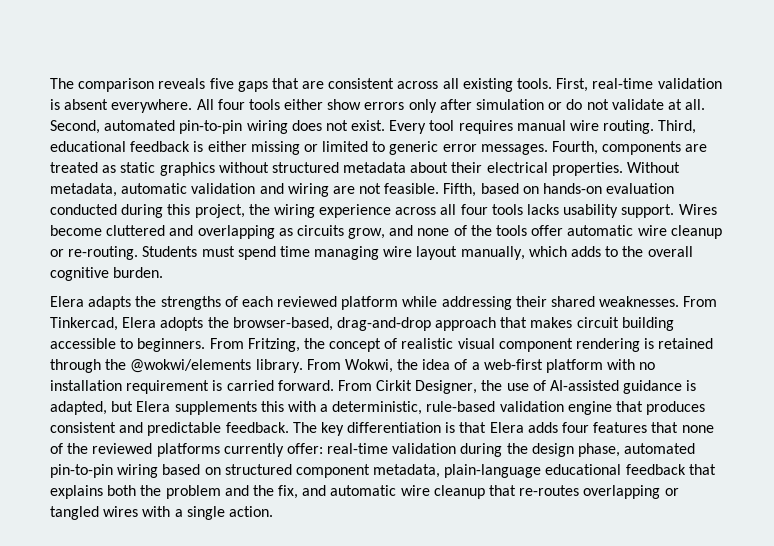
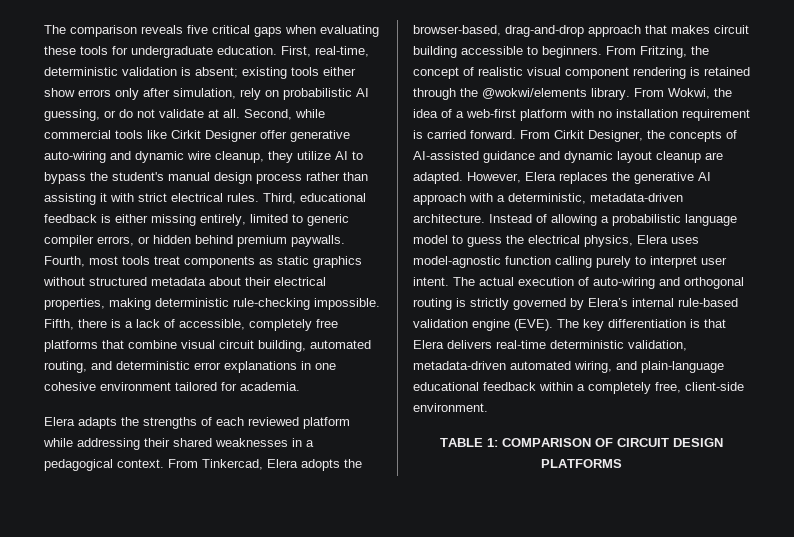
- The comparison reveals five gaps that are consistent across all existing tools. First, real-time validation is absent everywhere. All four tools either show errors only after simulation or do not validate at all.
+ The comparison reveals five critical gaps when evaluating these tools for undergraduate education. First, real-time, deterministic validation is absent; existing tools either show errors only after simulation, rely on probabilistic AI guessing, or do not validate at all.
- Second, automated pin-to-pin wiring does not exist. Every tool requires manual wire routing.
+ Second, while commercial tools like Cirkit Designer offer generative auto-wiring and dynamic wire cleanup, they utilize AI to bypass the student's manual design process rather than assisting it with strict electrical rules.
- Third, educational feedback is either missing or limited to generic error messages. Fourth, components are treated as static graphics without structured metadata about their electrical properties. Without metadata, automatic validation and wiring are not feasible. Fifth, based on hands-on evaluation conducted during this project, the wiring experience across all four tools lacks usability support. Wires become cluttered and overlapping as circuits grow, and none of the tools offer automatic wire cleanup or re-routing. Students must spend time managing wire layout manually, which adds to the overall cognitive burden.
+ Third, educational feedback is either missing entirely, limited to generic compiler errors, or hidden behind premium paywalls. Fourth, most tools treat components as static graphics without structured metadata about their electrical properties, making deterministic rule-checking impossible. Fifth, there is a lack of accessible, completely free platforms that combine visual circuit building, automated routing, and deterministic error explanations in one cohesive environment tailored for academia.
- Elera adapts the strengths of each reviewed platform while addressing their shared weaknesses.
+ Elera adapts the strengths of each reviewed platform while addressing their shared weaknesses in a pedagogical context.
- From Cirkit Designer, the use of AI-assisted guidance is adapted, but Elera supplements this with a deterministic, rule-based validation engine that produces consistent and predictable feedback.
+ From Cirkit Designer, the concepts of AI-assisted guidance and dynamic layout cleanup are adapted. However, Elera replaces the generative AI approach with a deterministic, metadata-driven architecture. Instead of allowing a probabilistic language model to guess the electrical physics, Elera uses model-agnostic function calling purely to interpret user intent. The actual execution of auto-wiring and orthogonal routing is strictly governed by Elera’s internal rule-based validation engine (EVE).
- The key differentiation is that Elera adds four features that none of the reviewed platforms currently offer: real-time validation during the design phase, automated pin-to-pin wiring based on structured component metadata, plain-language educational feedback that explains both the problem and the fix, and automatic wire cleanup that re-routes overlapping or tangled wires with a single action.
+ The key differentiation is that Elera delivers real-time deterministic validation, metadata-driven automated wiring, and plain-language educational feedback within a completely free, client-side environment.
+ TABLE 1: COMPARISON OF CIRCUIT DESIGN PLATFORMS

